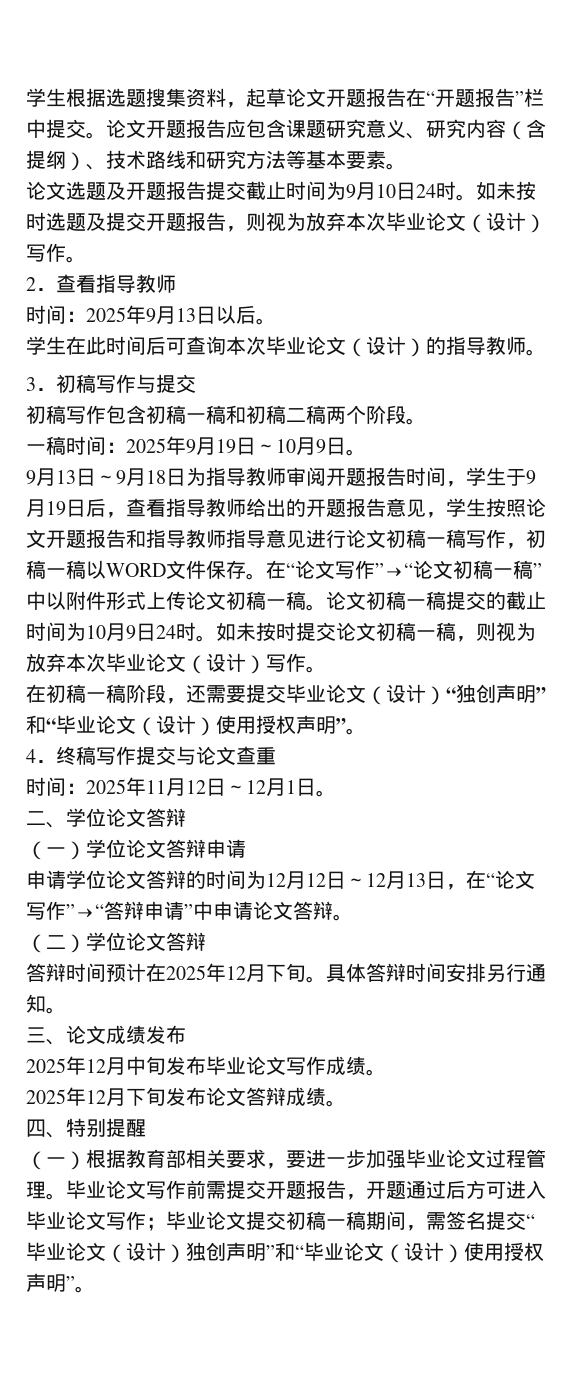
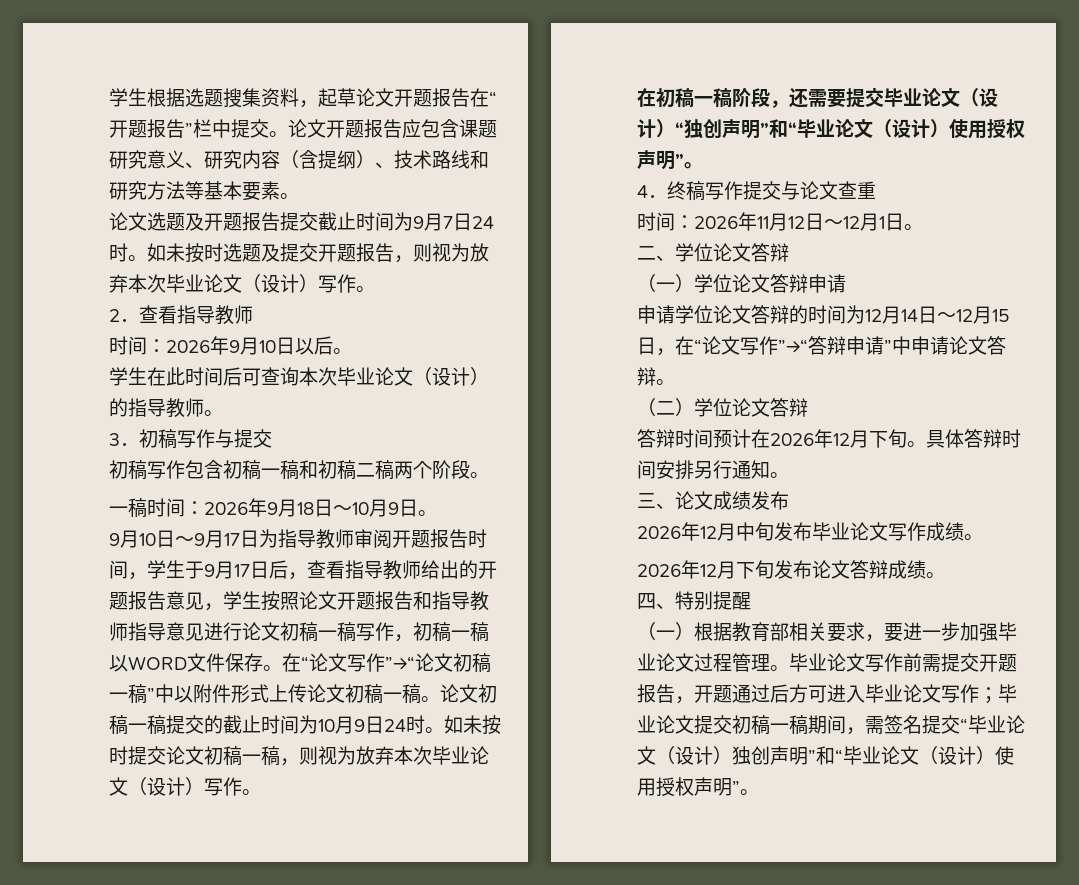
- 论文选题及开题报告提交截止时间为9月10日24时。
+ 论文选题及开题报告提交截止时间为9月7日24时。
- 时间：2025年9月13日以后。
+ 时间：2026年9月10日以后。
- 一稿时间：2025年9月19日～10月9日。
+ 一稿时间：2026年9月18日～10月9日。
- 9月13日～9月18日为指导教师审阅开题报告时间，学生于9月19日后，查看指导教师给出的开题报告意见，学生按照论文开题报告和指导教师指导意见进行论文初稿一稿写作，初稿一稿以WORD文件保存。
+ 9月10日～9月17日为指导教师审阅开题报告时间，学生于9月17日后，查看指导教师给出的开题报告意见，学生按照论文开题报告和指导教师指导意见进行论文初稿一稿写作，初稿一稿以WORD文件保存。
- 时间：2025年11月12日～12月1日。
+ 时间：2026年11月12日～12月1日。
- 申请学位论文答辩的时间为12月12日～12月13日，在“论文写作”→“答辩申请”中申请论文答辩。
+ 申请学位论文答辩的时间为12月14日～12月15日，在“论文写作”→“答辩申请”中申请论文答辩。
- 答辩时间预计在2025年12月下旬。
+ 答辩时间预计在2026年12月下旬。
- 2025年12月中旬发布毕业论文写作成绩。
+ 2026年12月中旬发布毕业论文写作成绩。
- 2025年12月下旬发布论文答辩成绩。
+ 2026年12月下旬发布论文答辩成绩。

